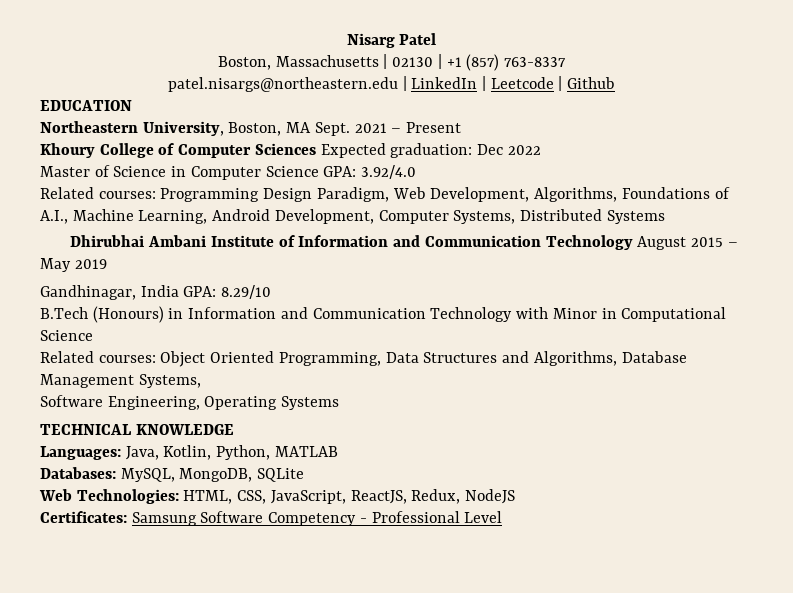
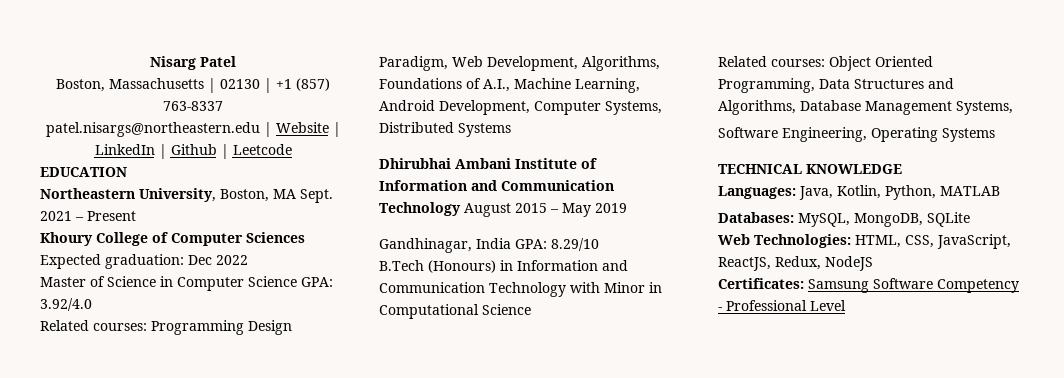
- patel.nisargs@northeastern.edu | LinkedIn | Leetcode | Github
+ patel.nisargs@northeastern.edu | Website | LinkedIn | Github | Leetcode

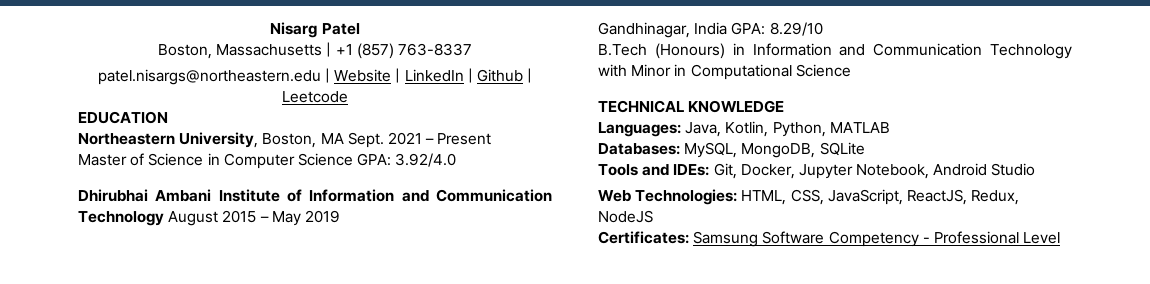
- Boston, Massachusetts | 02130 | +1 (857) 763-8337
+ Boston, Massachusetts | +1 (857) 763-8337
- Khoury College of Computer Sciences Expected graduation: Dec 2022
- Related courses: Programming Design Paradigm, Web Development, Algorithms, Foundations of A.I., Machine Learning, Android Development, Computer Systems, Distributed Systems
- Related courses: Object Oriented Programming, Data Structures and Algorithms, Database Management Systems,
- Software Engineering, Operating Systems
+ Tools and IDEs: Git, Docker, Jupyter Notebook, Android Studio

